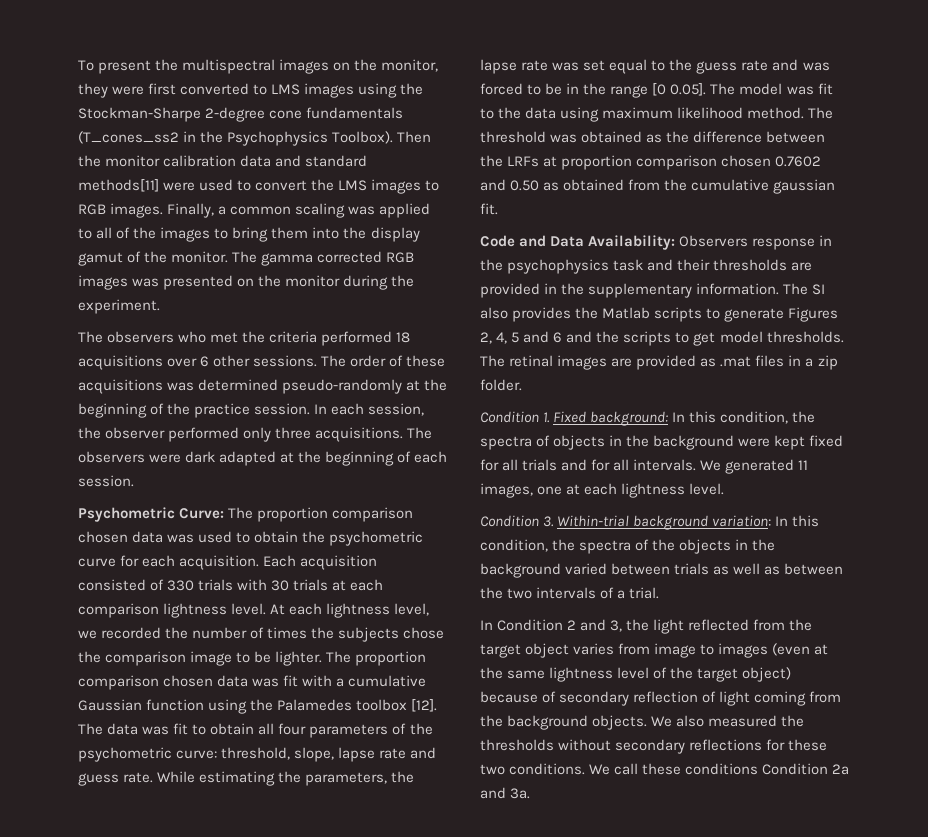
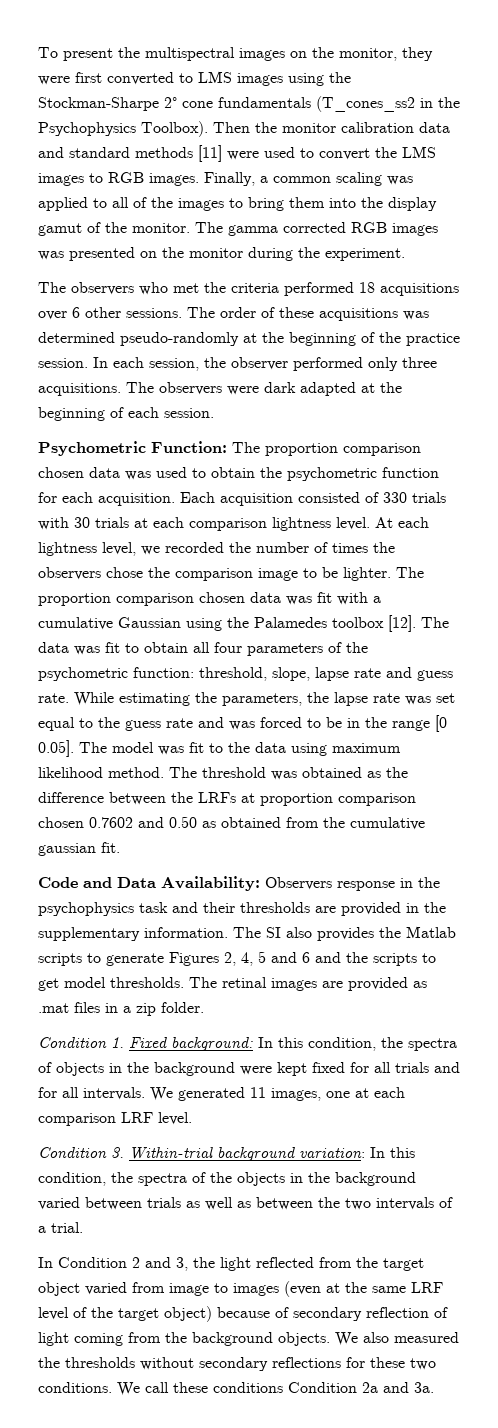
- To present the multispectral images on the monitor, they were first converted to LMS images using the Stockman-Sharpe 2-degree cone fundamentals (T_cones_ss2 in the Psychophysics Toolbox).
+ To present the multispectral images on the monitor, they were first converted to LMS images using the Stockman-Sharpe 2° cone fundamentals (T_cones_ss2 in the Psychophysics Toolbox).
- Then the monitor calibration data and standard methods[11] were used to convert the LMS images to RGB images.
+ Then the monitor calibration data and standard methods [11] were used to convert the LMS images to RGB images.
- Psychometric Curve: The proportion comparison chosen data was used to obtain the psychometric curve for each acquisition.
+ Psychometric Function: The proportion comparison chosen data was used to obtain the psychometric function for each acquisition.
- At each lightness level, we recorded the number of times the subjects chose the comparison image to be lighter.
+ At each lightness level, we recorded the number of times the observers chose the comparison image to be lighter.
- The proportion comparison chosen data was fit with a cumulative Gaussian function using the Palamedes toolbox [12].
+ The proportion comparison chosen data was fit with a cumulative Gaussian using the Palamedes toolbox [12].
- The data was fit to obtain all four parameters of the psychometric curve: threshold, slope, lapse rate and guess rate.
+ The data was fit to obtain all four parameters of the psychometric function: threshold, slope, lapse rate and guess rate.
- We generated 11 images, one at each lightness level.
+ We generated 11 images, one at each comparison LRF level.
- In Condition 2 and 3, the light reflected from the target object varies from image to images (even at the same lightness level of the target object) because of secondary reflection of light coming from the background objects.
+ In Condition 2 and 3, the light reflected from the target object varied from image to images (even at the same LRF level of the target object) because of secondary reflection of light coming from the background objects.

